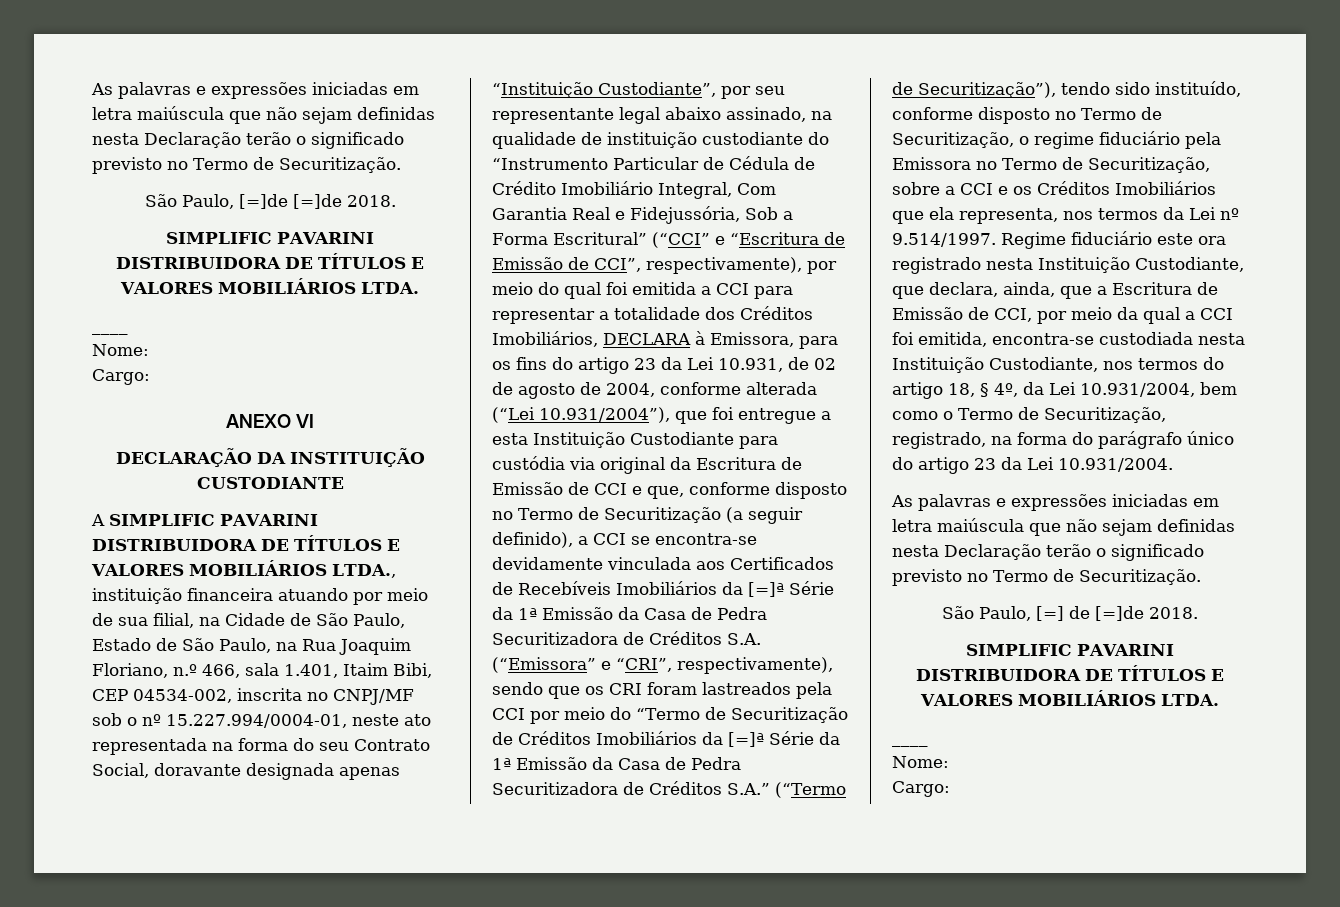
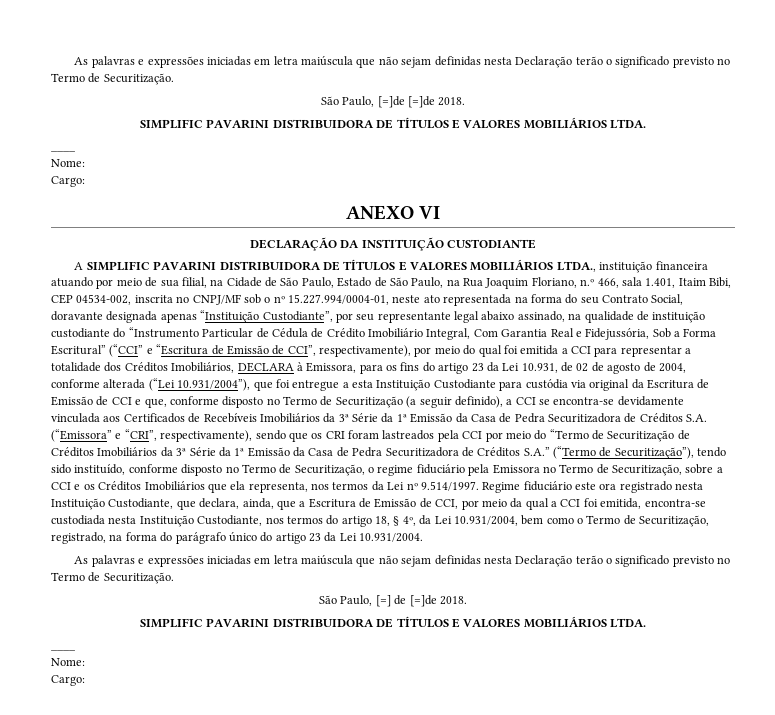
- A SIMPLIFIC PAVARINI DISTRIBUIDORA DE TÍTULOS E VALORES MOBILIÁRIOS LTDA., instituição financeira atuando por meio de sua filial, na Cidade de São Paulo, Estado de São Paulo, na Rua Joaquim Floriano, n.º 466, sala 1.401, Itaim Bibi, CEP 04534-002, inscrita no CNPJ/MF sob o nº 15.227.994/0004-01, neste ato representada na forma do seu Contrato Social, doravante designada apenas “Instituição Custodiante”, por seu representante legal abaixo assinado, na qualidade de instituição custodiante do “Instrumento Particular de Cédula de Crédito Imobiliário Integral, Com Garantia Real e Fidejussória, Sob a Forma Escritural” (“CCI” e “Escritura de Emissão de CCI”, respectivamente), por meio do qual foi emitida a CCI para representar a totalidade dos Créditos Imobiliários, DECLARA à Emissora, para os fins do artigo 23 da Lei 10.931, de 02 de agosto de 2004, conforme alterada (“Lei 10.931/2004”), que foi entregue a esta Instituição Custodiante para custódia via original da Escritura de Emissão de CCI e que, conforme disposto no Termo de Securitização (a seguir definido), a CCI se encontra-se devidamente vinculada aos Certificados de Recebíveis Imobiliários da [=]ª Série da 1ª Emissão da Casa de Pedra Securitizadora de Créditos S.A. (“Emissora” e “CRI”, respectivamente), sendo que os CRI foram lastreados pela CCI por meio do “Termo de Securitização de Créditos Imobiliários da [=]ª Série da 1ª Emissão da Casa de Pedra Securitizadora de Créditos S.A.” (“Termo de Securitização”), tendo sido instituído, conforme disposto no Termo de Securitização, o regime fiduciário pela Emissora no Termo de Securitização, sobre a CCI e os Créditos Imobiliários que ela representa, nos termos da Lei nº 9.514/1997. Regime fiduciário este ora registrado nesta Instituição Custodiante, que declara, ainda, que a Escritura de Emissão de CCI, por meio da qual a CCI foi emitida, encontra-se custodiada nesta Instituição Custodiante, nos termos do artigo 18, § 4º, da Lei 10.931/2004, bem como o Termo de Securitização, registrado, na forma do parágrafo único do artigo 23 da Lei 10.931/2004.
+ A SIMPLIFIC PAVARINI DISTRIBUIDORA DE TÍTULOS E VALORES MOBILIÁRIOS LTDA., instituição financeira atuando por meio de sua filial, na Cidade de São Paulo, Estado de São Paulo, na Rua Joaquim Floriano, n.º 466, sala 1.401, Itaim Bibi, CEP 04534-002, inscrita no CNPJ/MF sob o nº 15.227.994/0004-01, neste ato representada na forma do seu Contrato Social, doravante designada apenas “Instituição Custodiante”, por seu representante legal abaixo assinado, na qualidade de instituição custodiante do “Instrumento Particular de Cédula de Crédito Imobiliário Integral, Com Garantia Real e Fidejussória, Sob a Forma Escritural” (“CCI” e “Escritura de Emissão de CCI”, respectivamente), por meio do qual foi emitida a CCI para representar a totalidade dos Créditos Imobiliários, DECLARA à Emissora, para os fins do artigo 23 da Lei 10.931, de 02 de agosto de 2004, conforme alterada (“Lei 10.931/2004”), que foi entregue a esta Instituição Custodiante para custódia via original da Escritura de Emissão de CCI e que, conforme disposto no Termo de Securitização (a seguir definido), a CCI se encontra-se devidamente vinculada aos Certificados de Recebíveis Imobiliários da 3ª Série da 1ª Emissão da Casa de Pedra Securitizadora de Créditos S.A. (“Emissora” e “CRI”, respectivamente), sendo que os CRI foram lastreados pela CCI por meio do “Termo de Securitização de Créditos Imobiliários da 3ª Série da 1ª Emissão da Casa de Pedra Securitizadora de Créditos S.A.” (“Termo de Securitização”), tendo sido instituído, conforme disposto no Termo de Securitização, o regime fiduciário pela Emissora no Termo de Securitização, sobre a CCI e os Créditos Imobiliários que ela representa, nos termos da Lei nº 9.514/1997. Regime fiduciário este ora registrado nesta Instituição Custodiante, que declara, ainda, que a Escritura de Emissão de CCI, por meio da qual a CCI foi emitida, encontra-se custodiada nesta Instituição Custodiante, nos termos do artigo 18, § 4º, da Lei 10.931/2004, bem como o Termo de Securitização, registrado, na forma do parágrafo único do artigo 23 da Lei 10.931/2004.

